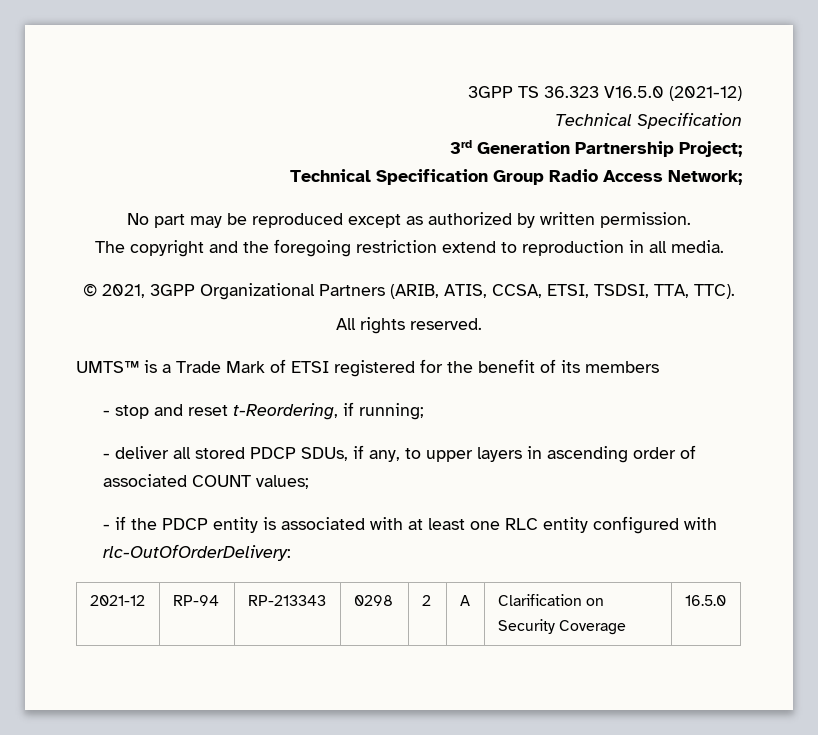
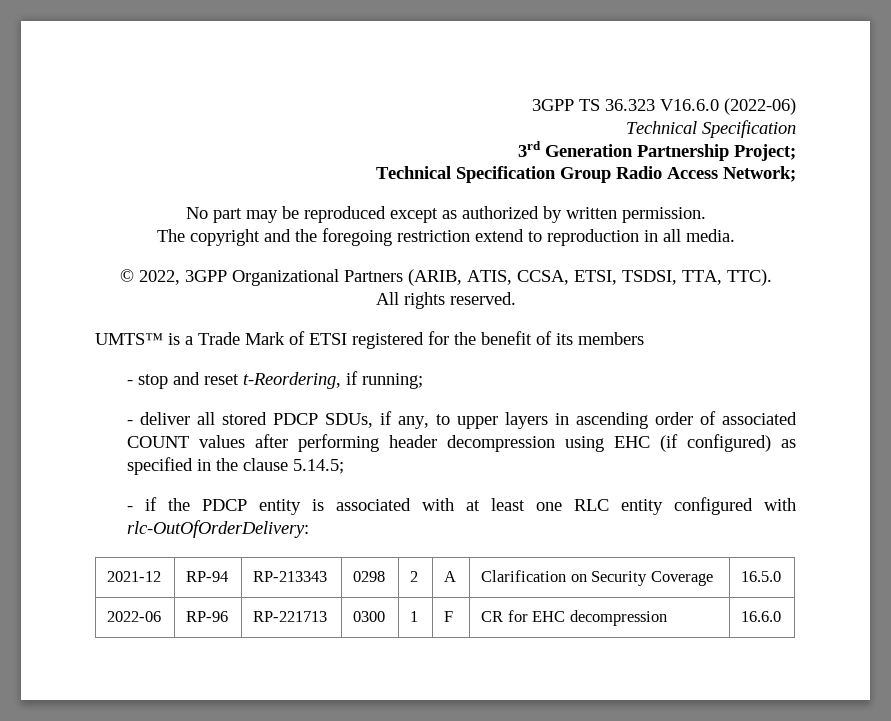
- 3GPP TS 36.323 V16.5.0 (2021-12)
+ 3GPP TS 36.323 V16.6.0 (2022-06)
- © 2021, 3GPP Organizational Partners (ARIB, ATIS, CCSA, ETSI, TSDSI, TTA, TTC).
+ © 2022, 3GPP Organizational Partners (ARIB, ATIS, CCSA, ETSI, TSDSI, TTA, TTC).
- - deliver all stored PDCP SDUs, if any, to upper layers in ascending order of associated COUNT values;
+ - deliver all stored PDCP SDUs, if any, to upper layers in ascending order of associated COUNT values after performing header decompression using EHC (if configured) as specified in the clause 5.14.5;
+ 2022-06 | RP-96 | RP-221713 | 0300 | 1 | F | CR for EHC decompression | 16.6.0

